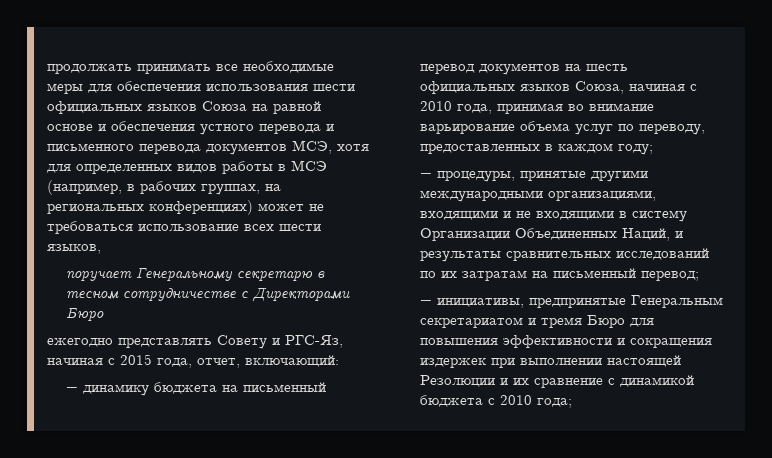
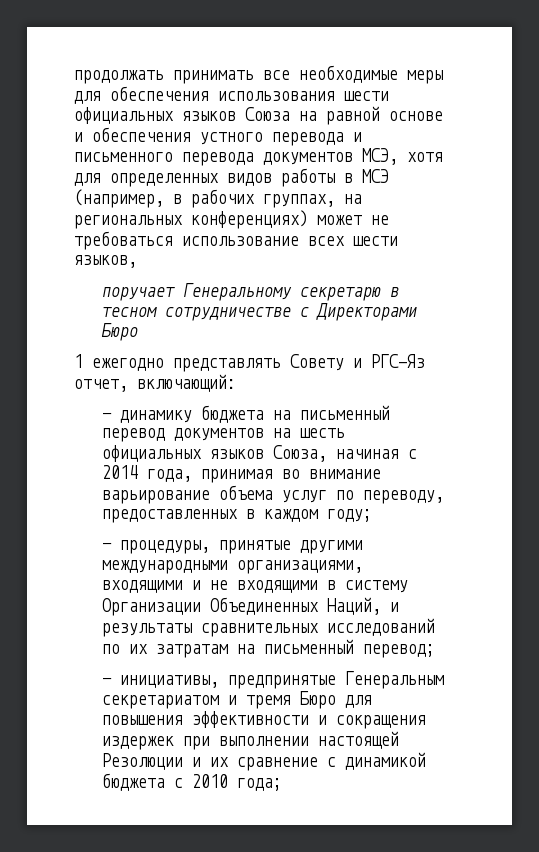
- ежегодно представлять Совету и РГС-Яз, начиная с 2015 года, отчет, включающий:
+ 1 ежегодно представлять Совету и РГС-Яз отчет, включающий:
- − динамику бюджета на письменный перевод документов на шесть официальных языков Союза, начиная с 2010 года, принимая во внимание варьирование объема услуг по переводу, предоставленных в каждом году;
+ − динамику бюджета на письменный перевод документов на шесть официальных языков Союза, начиная с 2014 года, принимая во внимание варьирование объема услуг по переводу, предоставленных в каждом году;

